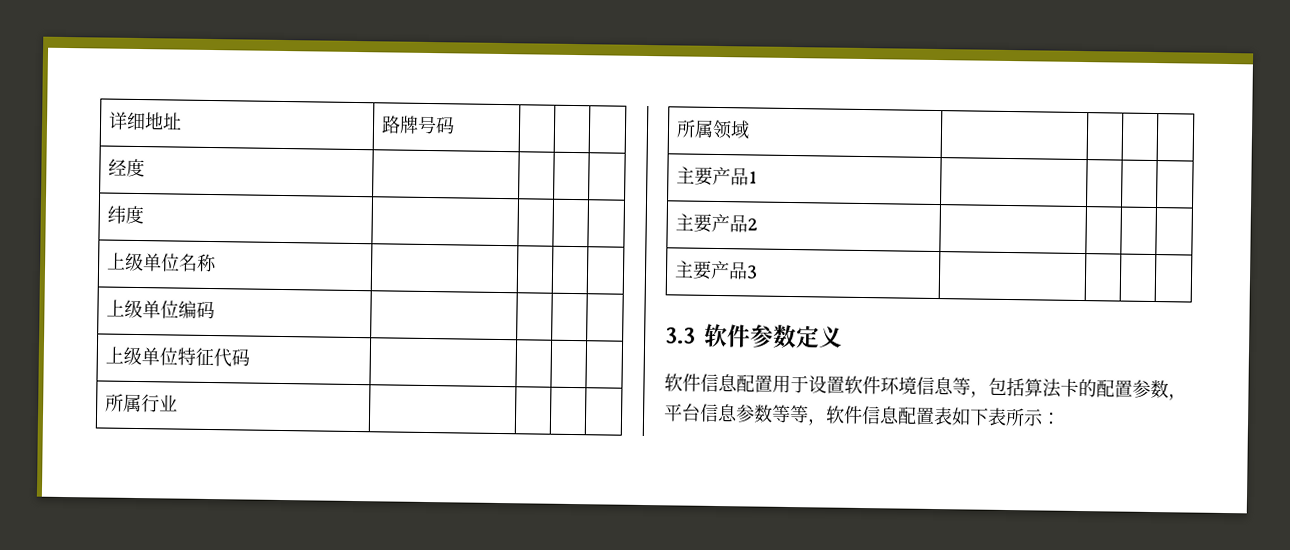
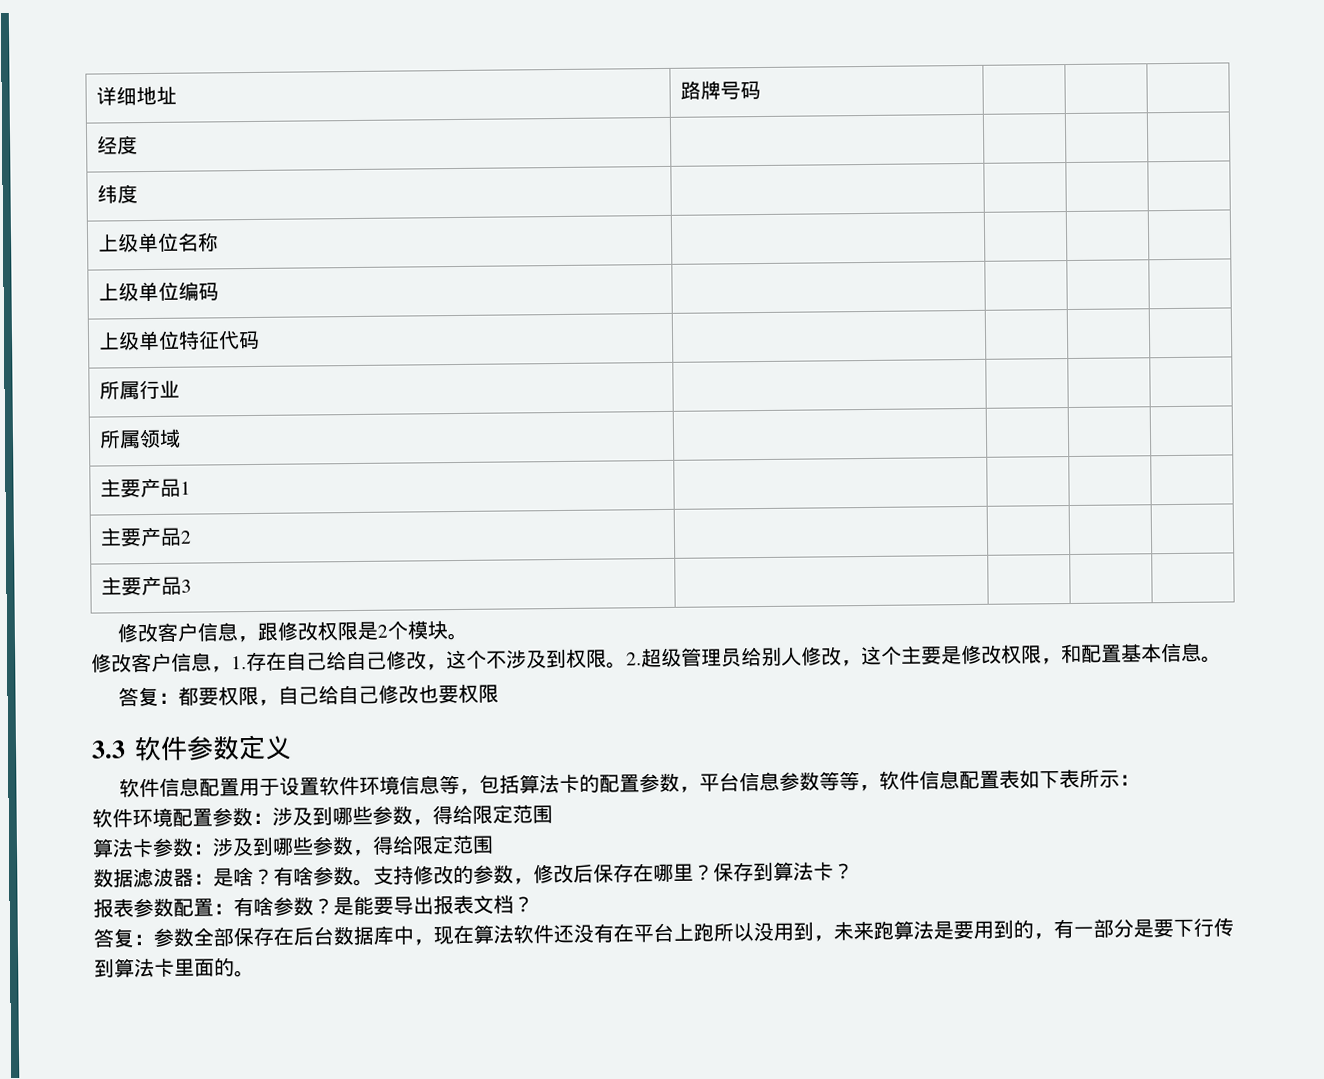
+ 修改客户信息，跟修改权限是2个模块。
+ 修改客户信息，1.存在自己给自己修改，这个不涉及到权限。2.超级管理员给别人修改，这个主要是修改权限，和配置基本信息。
+ 答复：都要权限，自己给自己修改也要权限
+ 软件环境配置参数：涉及到哪些参数，得给限定范围
+ 算法卡参数：涉及到哪些参数，得给限定范围
+ 数据滤波器：是啥？有啥参数。支持修改的参数，修改后保存在哪里？保存到算法卡？
+ 报表参数配置：有啥参数？是能要导出报表文档？
+ 答复：参数全部保存在后台数据库中，现在算法软件还没有在平台上跑所以没用到，未来跑算法是要用到的，有一部分是要下行传到算法卡里面的。

